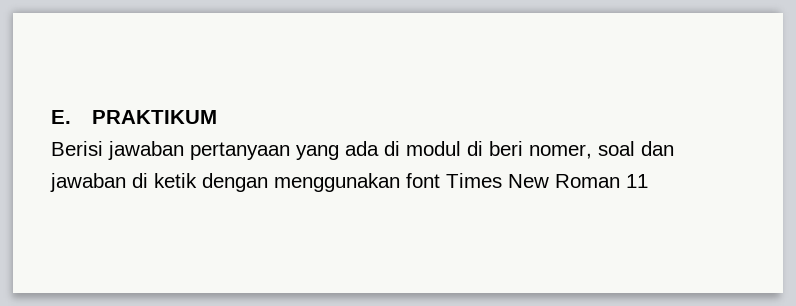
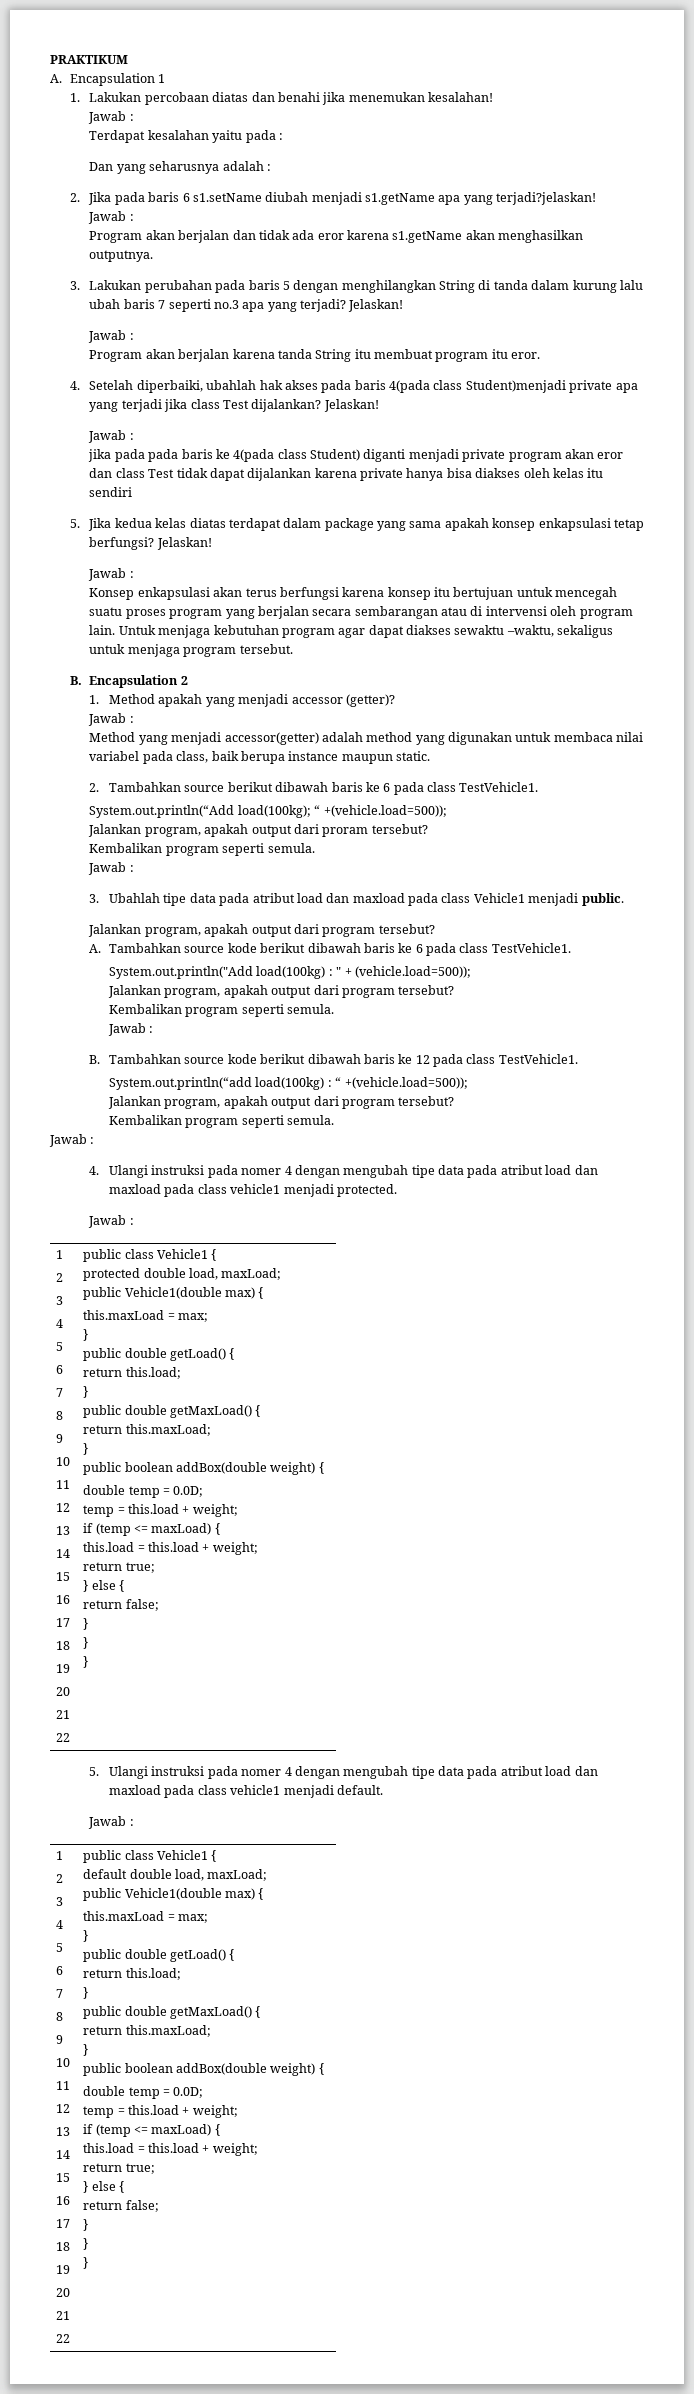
- E. PRAKTIKUM
+ PRAKTIKUM
- Berisi jawaban pertanyaan yang ada di modul di beri nomer, soal dan jawaban di ketik dengan menggunakan font Times New Roman 11
+ A. Encapsulation 1
+ 1. Lakukan percobaan diatas dan benahi jika menemukan kesalahan!
+ Jawab :
+ Terdapat kesalahan yaitu pada :
+ Dan yang seharusnya adalah :
+ 2. Jika pada baris 6 s1.setName diubah menjadi s1.getName apa yang terjadi?jelaskan!
+ Jawab :
+ Program akan berjalan dan tidak ada eror karena s1.getName akan menghasilkan outputnya.
+ 3. Lakukan perubahan pada baris 5 dengan menghilangkan String di tanda dalam kurung lalu ubah baris 7 seperti no.3 apa yang terjadi? Jelaskan!
+ Jawab :
+ Program akan berjalan karena tanda String itu membuat program itu eror.
+ 4. Setelah diperbaiki, ubahlah hak akses pada baris 4(pada class Student)menjadi private apa yang terjadi jika class Test dijalankan? Jelaskan!
+ Jawab :
+ jika pada pada baris ke 4(pada class Student) diganti menjadi private program akan eror dan class Test tidak dapat dijalankan karena private hanya bisa diakses oleh kelas itu sendiri
+ 5. Jika kedua kelas diatas terdapat dalam package yang sama apakah konsep enkapsulasi tetap berfungsi? Jelaskan!
+ Jawab :
+ Konsep enkapsulasi akan terus berfungsi karena konsep itu bertujuan untuk mencegah suatu proses program yang berjalan secara sembarangan atau di intervensi oleh program lain. Untuk menjaga kebutuhan program agar dapat diakses sewaktu –waktu, sekaligus untuk menjaga program tersebut.
+ B. Encapsulation 2
+ 1. Method apakah yang menjadi accessor (getter)?
+ Jawab :
+ Method yang menjadi accessor(getter) adalah method yang digunakan untuk membaca nilai variabel pada class, baik berupa instance maupun static.
+ 2. Tambahkan source berikut dibawah baris ke 6 pada class TestVehicle1.
+ System.out.println(“Add load(100kg); “ +(vehicle.load=500));
+ Jalankan program, apakah output dari proram tersebut?
+ Kembalikan program seperti semula.
+ Jawab :
+ 3. Ubahlah tipe data pada atribut load dan maxload pada class Vehicle1 menjadi public.
+ Jalankan program, apakah output dari program tersebut?
+ A. Tambahkan source kode berikut dibawah baris ke 6 pada class TestVehicle1.
+ System.out.println("Add load(100kg) : " + (vehicle.load=500));
+ Jalankan program, apakah output dari program tersebut?
+ Kembalikan program seperti semula.
+ Jawab :
+ B. Tambahkan source kode berikut dibawah baris ke 12 pada class TestVehicle1.
+ System.out.println(“add load(100kg) : “ +(vehicle.load=500));
+ Jalankan program, apakah output dari program tersebut?
+ Kembalikan program seperti semula.
+ Jawab :
+ 4. Ulangi instruksi pada nomer 4 dengan mengubah tipe data pada atribut load dan maxload pada class vehicle1 menjadi protected.
+ Jawab :
+ 1
+ 2
+ 3
+ 4
+ 5
+ 6
+ 7
+ 8
+ 9
+ 10
+ 11
+ 12
+ 13
+ 14
+ 15
+ 16
+ 17
+ 18
+ 19
+ 20
+ 21
+ 22 | public class Vehicle1 {
+ protected double load, maxLoad;
+ public Vehicle1(double max) {
+ this.maxLoad = max;
+ }
+ public double getLoad() {
+ return this.load;
+ }
+ public double getMaxLoad() {
+ return this.maxLoad;
+ }
+ public boolean addBox(double weight) {
+ double temp = 0.0D;
+ temp = this.load + weight;
+ if (temp <= maxLoad) {
+ this.load = this.load + weight;
+ return true;
+ } else {
+ return false;
+ }
+ }
+ }
+ 5. Ulangi instruksi pada nomer 4 dengan mengubah tipe data pada atribut load dan maxload pada class vehicle1 menjadi default.
+ Jawab :
+ 1
+ 2
+ 3
+ 4
+ 5
+ 6
+ 7
+ 8
+ 9
+ 10
+ 11
+ 12
+ 13
+ 14
+ 15
+ 16
+ 17
+ 18
+ 19
+ 20
+ 21
+ 22 | public class Vehicle1 {
+ default double load, maxLoad;
+ public Vehicle1(double max) {
+ this.maxLoad = max;
+ }
+ public double getLoad() {
+ return this.load;
+ }
+ public double getMaxLoad() {
+ return this.maxLoad;
+ }
+ public boolean addBox(double weight) {
+ double temp = 0.0D;
+ temp = this.load + weight;
+ if (temp <= maxLoad) {
+ this.load = this.load + weight;
+ return true;
+ } else {
+ return false;
+ }
+ }
+ }

